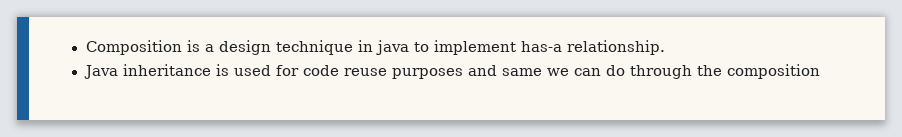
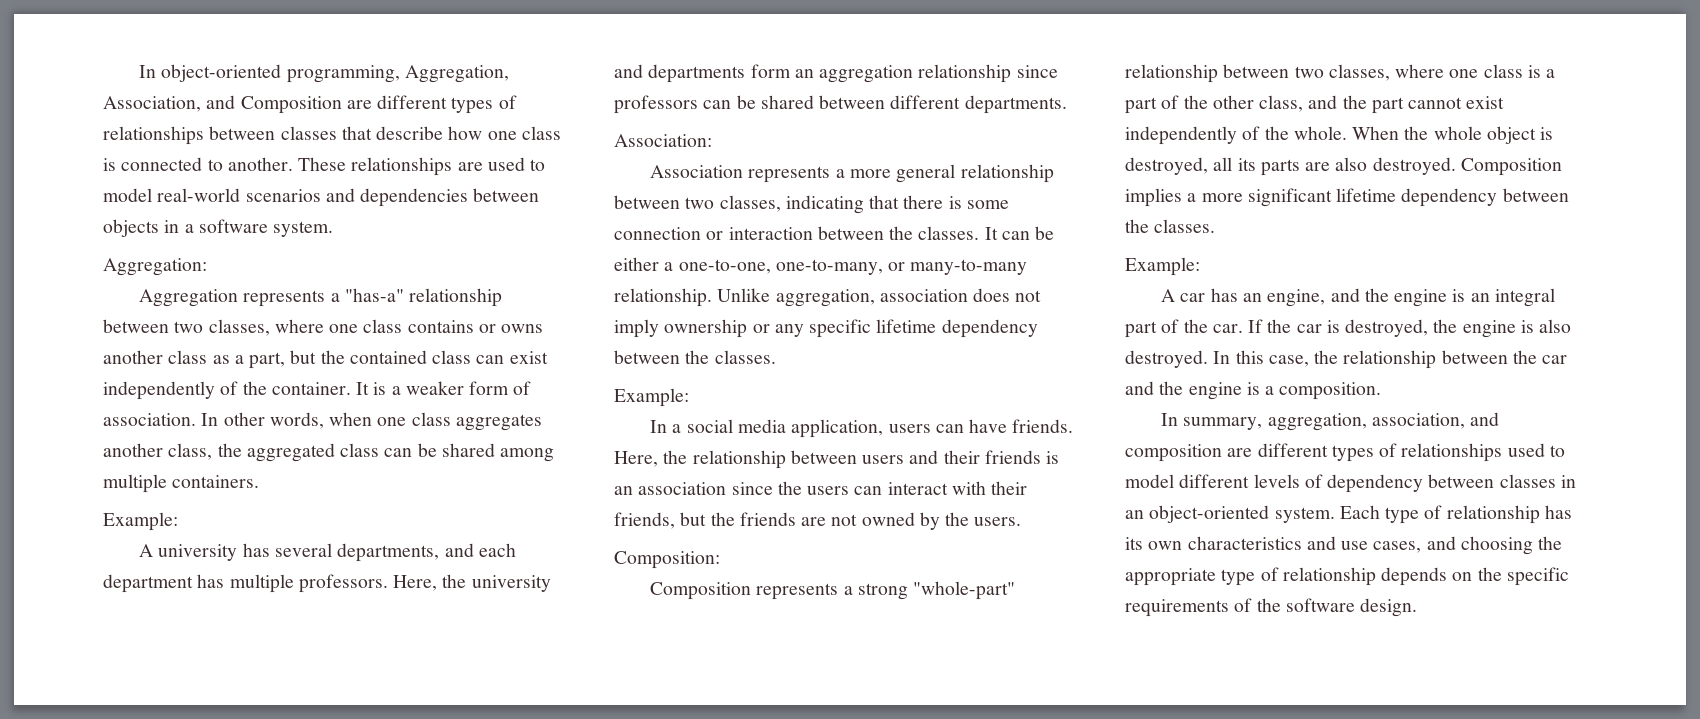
- Composition is a design technique in java to implement has-a relationship.
- Java inheritance is used for code reuse purposes and same we can do through the composition
+ In object-oriented programming, Aggregation, Association, and Composition are different types of relationships between classes that describe how one class is connected to another. These relationships are used to model real-world scenarios and dependencies between objects in a software system.
+ Aggregation:
+ Aggregation represents a "has-a" relationship between two classes, where one class contains or owns another class as a part, but the contained class can exist independently of the container. It is a weaker form of association. In other words, when one class aggregates another class, the aggregated class can be shared among multiple containers.
+ Example:
+ A university has several departments, and each department has multiple professors. Here, the university and departments form an aggregation relationship since professors can be shared between different departments.
+ Association:
+ Association represents a more general relationship between two classes, indicating that there is some connection or interaction between the classes. It can be either a one-to-one, one-to-many, or many-to-many relationship. Unlike aggregation, association does not imply ownership or any specific lifetime dependency between the classes.
+ Example:
+ In a social media application, users can have friends. Here, the relationship between users and their friends is an association since the users can interact with their friends, but the friends are not owned by the users.
+ Composition:
+ Composition represents a strong "whole-part" relationship between two classes, where one class is a part of the other class, and the part cannot exist independently of the whole. When the whole object is destroyed, all its parts are also destroyed. Composition implies a more significant lifetime dependency between the classes.
+ Example:
+ A car has an engine, and the engine is an integral part of the car. If the car is destroyed, the engine is also destroyed. In this case, the relationship between the car and the engine is a composition.
+ In summary, aggregation, association, and composition are different types of relationships used to model different levels of dependency between classes in an object-oriented system. Each type of relationship has its own characteristics and use cases, and choosing the appropriate type of relationship depends on the specific requirements of the software design.

